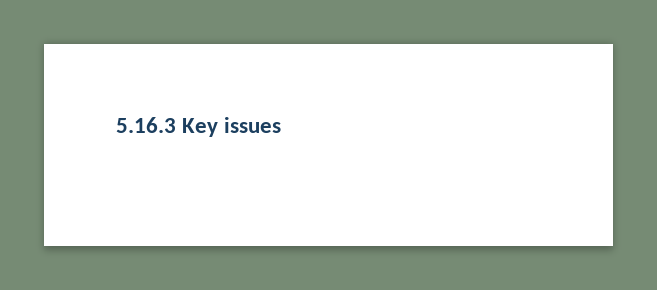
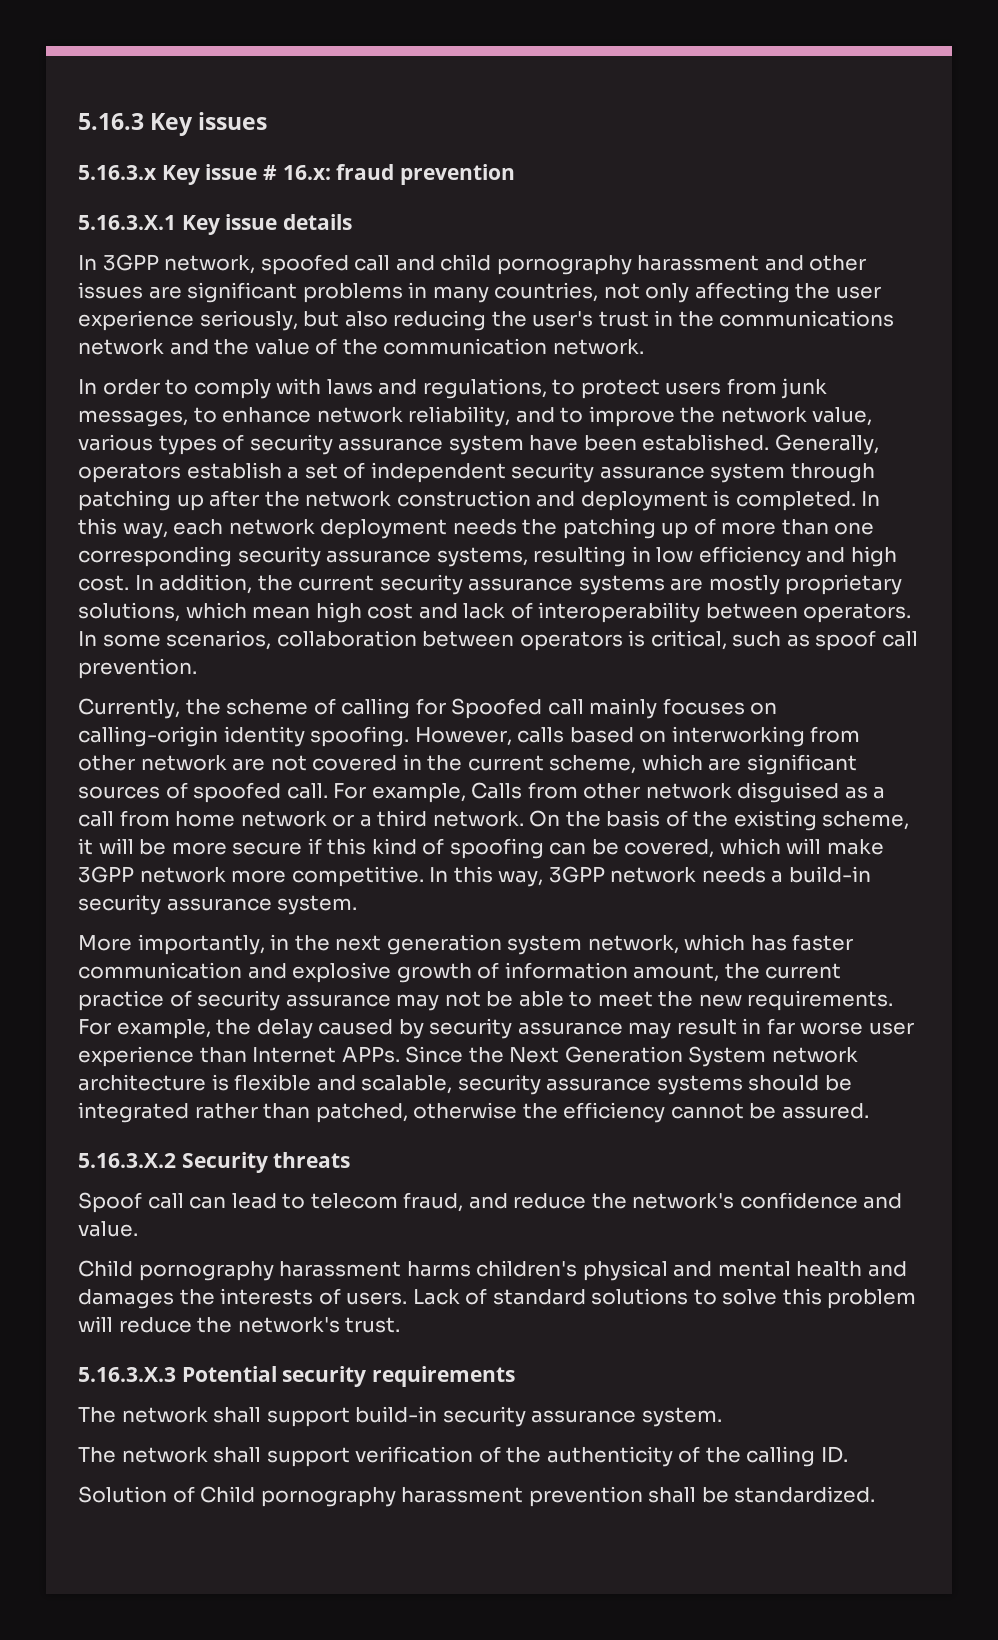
+ 5.16.3.x Key issue # 16.x: fraud prevention
+ 5.16.3.X.1 Key issue details
+ In 3GPP network, spoofed call and child pornography harassment and other issues are significant problems in many countries, not only affecting the user experience seriously, but also reducing the user's trust in the communications network and the value of the communication network.
+ In order to comply with laws and regulations, to protect users from junk messages, to enhance network reliability, and to improve the network value, various types of security assurance system have been established. Generally, operators establish a set of independent security assurance system through patching up after the network construction and deployment is completed. In this way, each network deployment needs the patching up of more than one corresponding security assurance systems, resulting in low efficiency and high cost. In addition, the current security assurance systems are mostly proprietary solutions, which mean high cost and lack of interoperability between operators. In some scenarios, collaboration between operators is critical, such as spoof call prevention.
+ Currently, the scheme of calling for Spoofed call mainly focuses on calling-origin identity spoofing. However, calls based on interworking from other network are not covered in the current scheme, which are significant sources of spoofed call. For example, Calls from other network disguised as a call from home network or a third network. On the basis of the existing scheme, it will be more secure if this kind of spoofing can be covered, which will make 3GPP network more competitive. In this way, 3GPP network needs a build-in security assurance system.
+ More importantly, in the next generation system network, which has faster communication and explosive growth of information amount, the current practice of security assurance may not be able to meet the new requirements. For example, the delay caused by security assurance may result in far worse user experience than Internet APPs. Since the Next Generation System network architecture is flexible and scalable, security assurance systems should be integrated rather than patched, otherwise the efficiency cannot be assured.
+ 5.16.3.X.2 Security threats
+ Spoof call can lead to telecom fraud, and reduce the network's confidence and value.
+ Child pornography harassment harms children's physical and mental health and damages the interests of users. Lack of standard solutions to solve this problem will reduce the network's trust.
+ 5.16.3.X.3 Potential security requirements
+ The network shall support build-in security assurance system.
+ The network shall support verification of the authenticity of the calling ID.
+ Solution of Child pornography harassment prevention shall be standardized.

